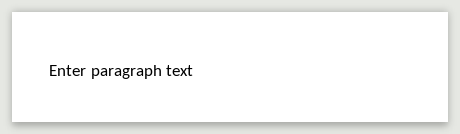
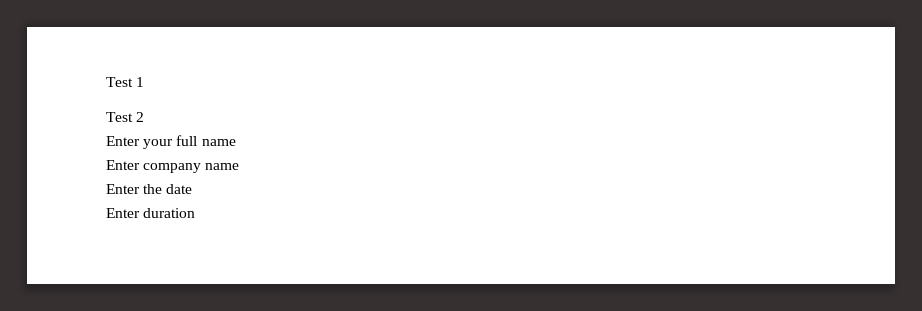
- Enter paragraph text
+ Test 1
+ Test 2
+ Enter your full name
+ Enter company name
+ Enter the date
+ Enter duration

